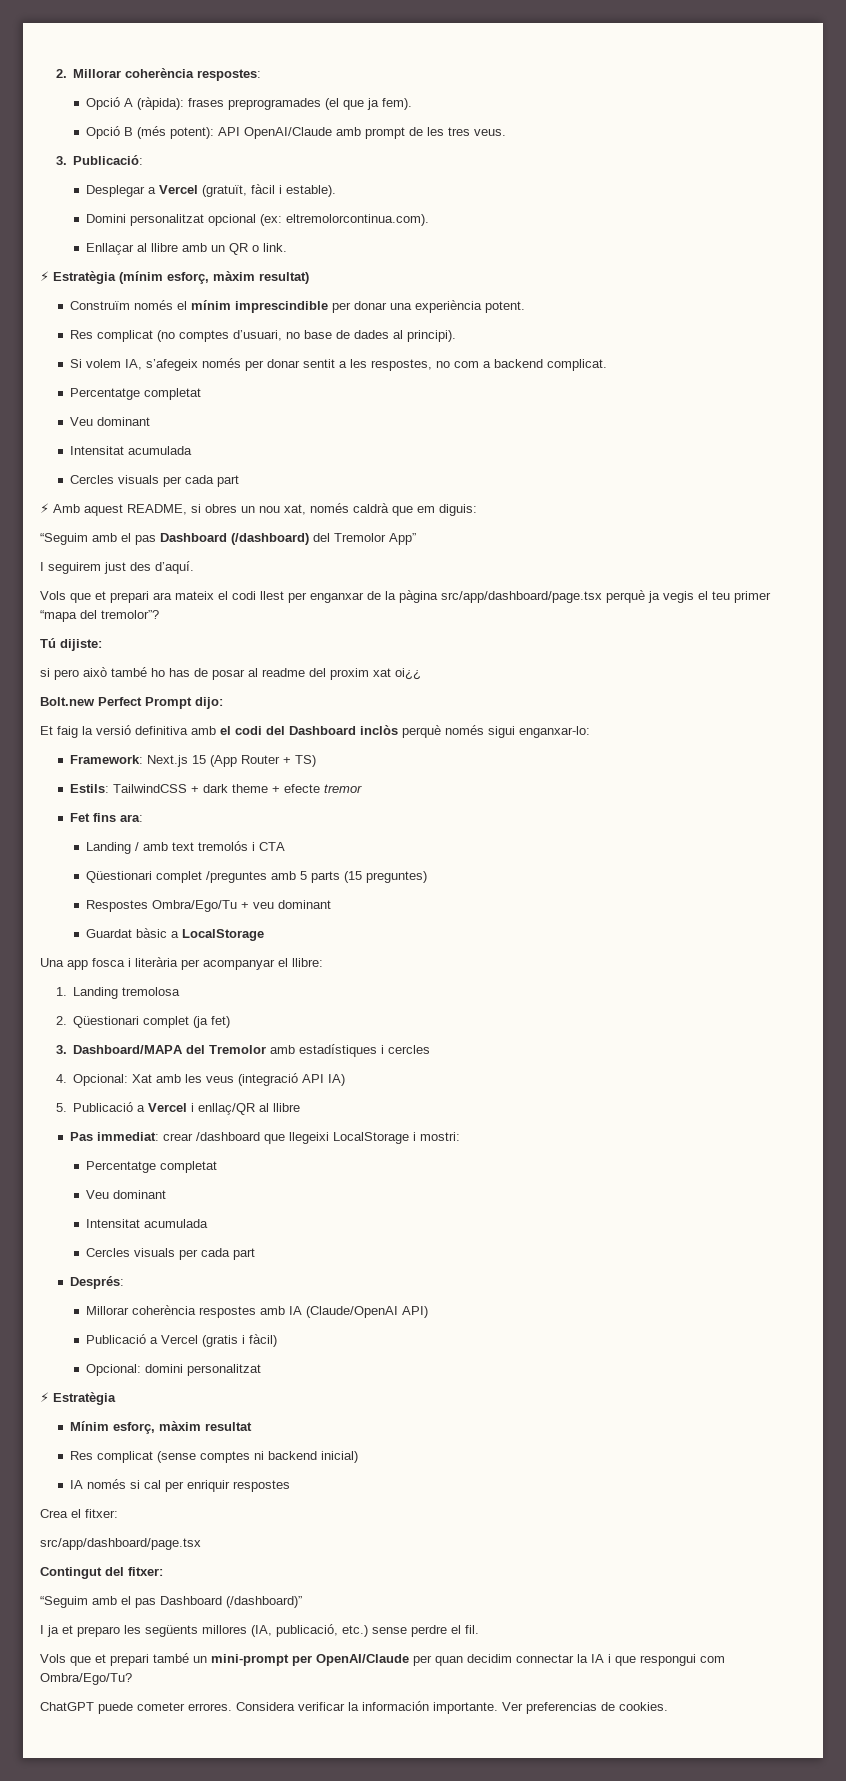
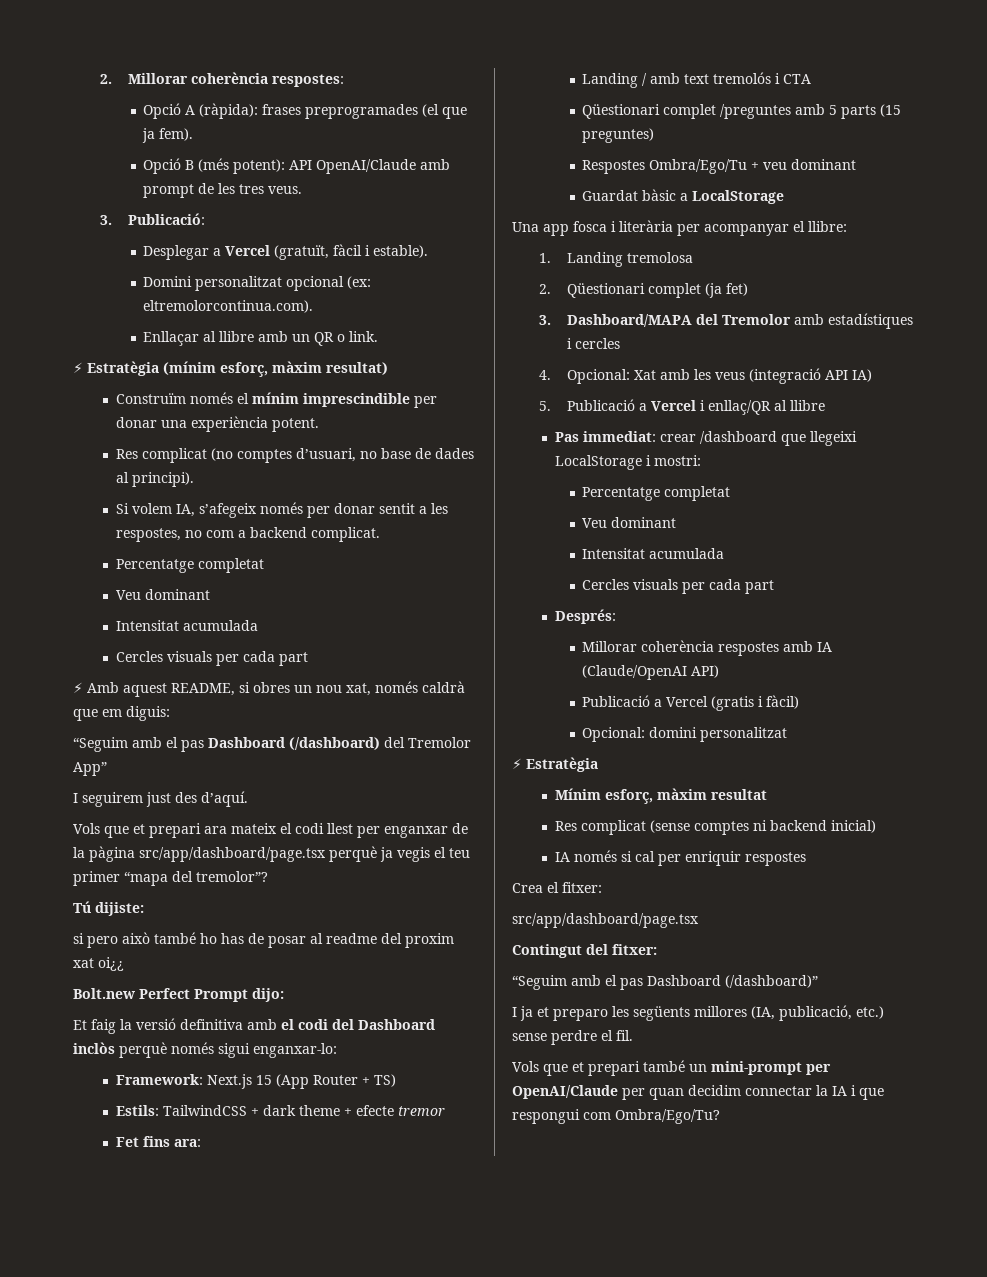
- ChatGPT puede cometer errores. Considera verificar la información importante. Ver preferencias de cookies.

